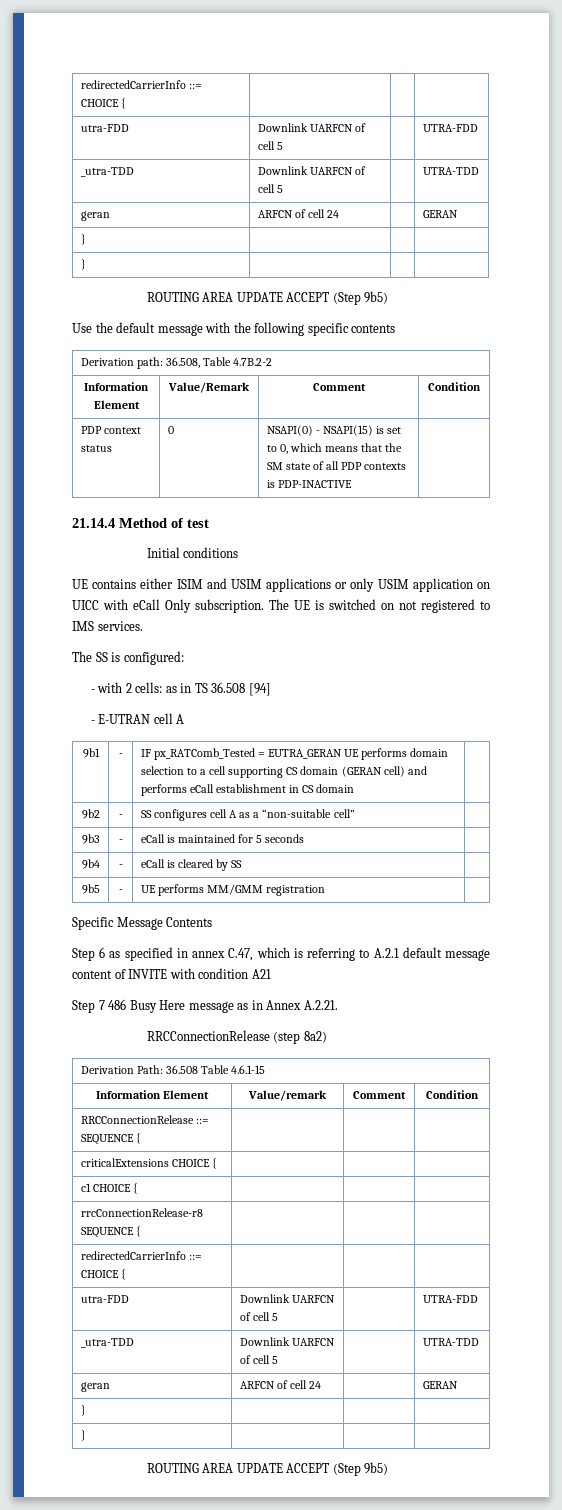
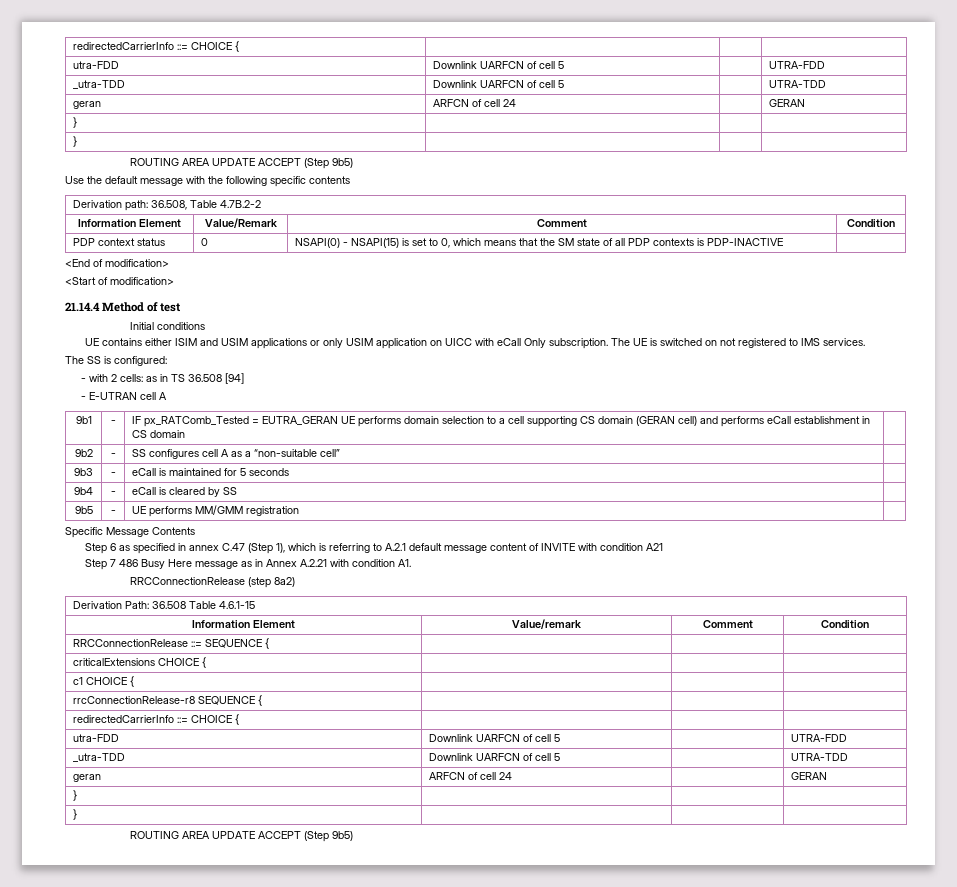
+ <End of modification>
+ <Start of modification>
- Step 6 as specified in annex C.47, which is referring to A.2.1 default message content of INVITE with condition A21
+ Step 6 as specified in annex C.47 (Step 1), which is referring to A.2.1 default message content of INVITE with condition A21
- Step 7 486 Busy Here message as in Annex A.2.21.
+ Step 7 486 Busy Here message as in Annex A.2.21 with condition A1.

